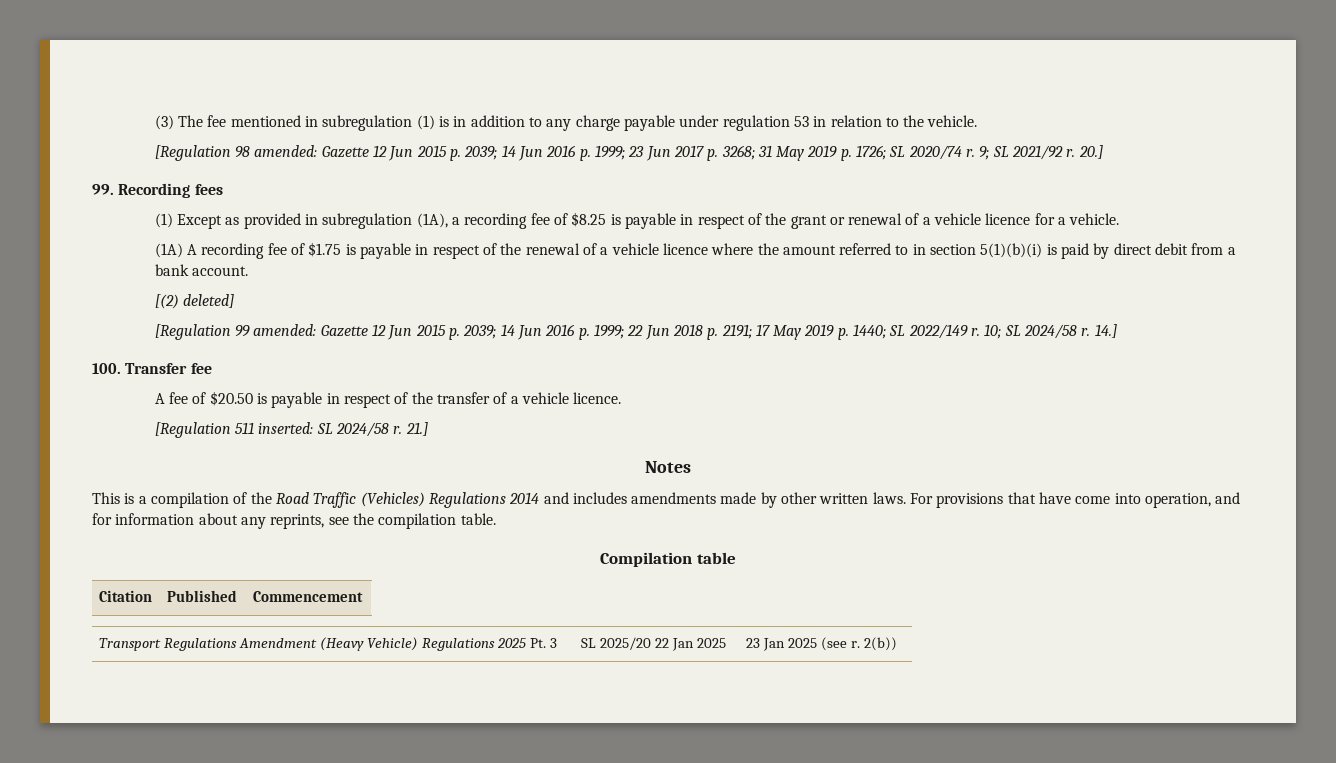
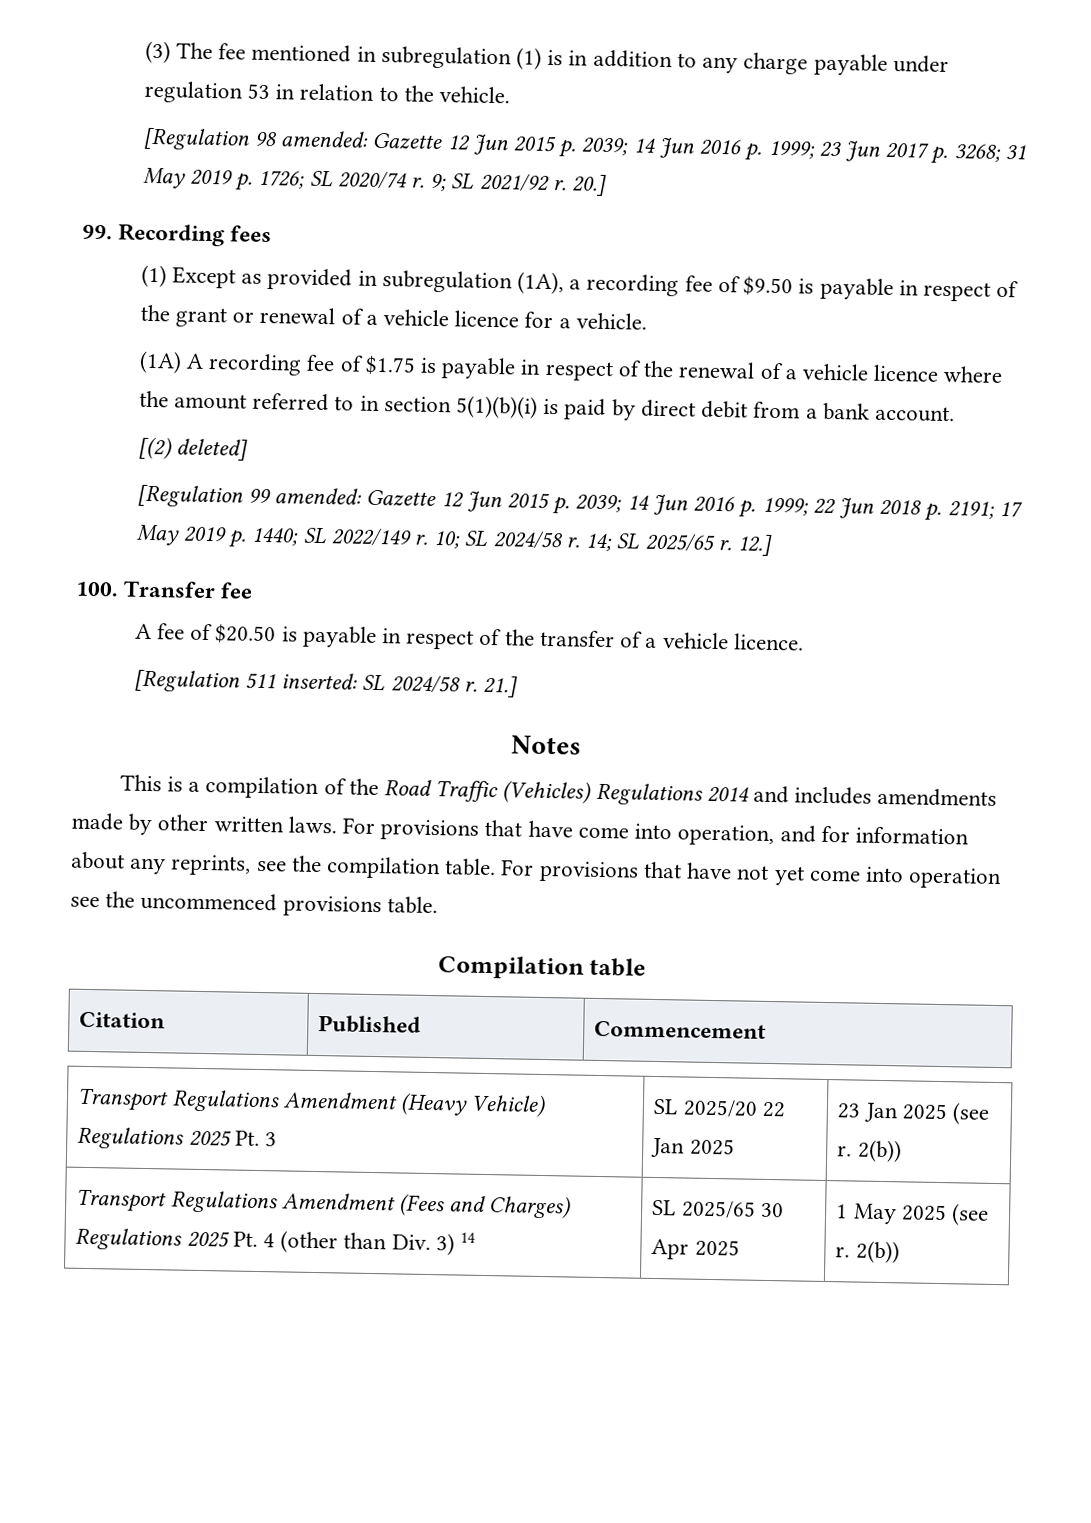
- (1) Except as provided in subregulation (1A), a recording fee of $8.25 is payable in respect of the grant or renewal of a vehicle licence for a vehicle.
+ (1) Except as provided in subregulation (1A), a recording fee of $9.50 is payable in respect of the grant or renewal of a vehicle licence for a vehicle.
- 14.]
+ 14; SL 2025/65 r. 12.]
+ For provisions that have not yet come into operation see the uncommenced provisions table.
+ Transport Regulations Amendment (Fees and Charges) Regulations 2025 Pt. 4 (other than Div. 3) 14 | SL 2025/65 30 Apr 2025 | 1 May 2025 (see r. 2(b))

